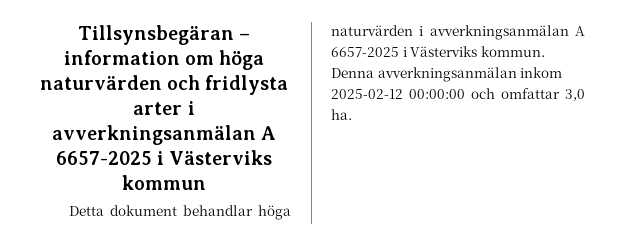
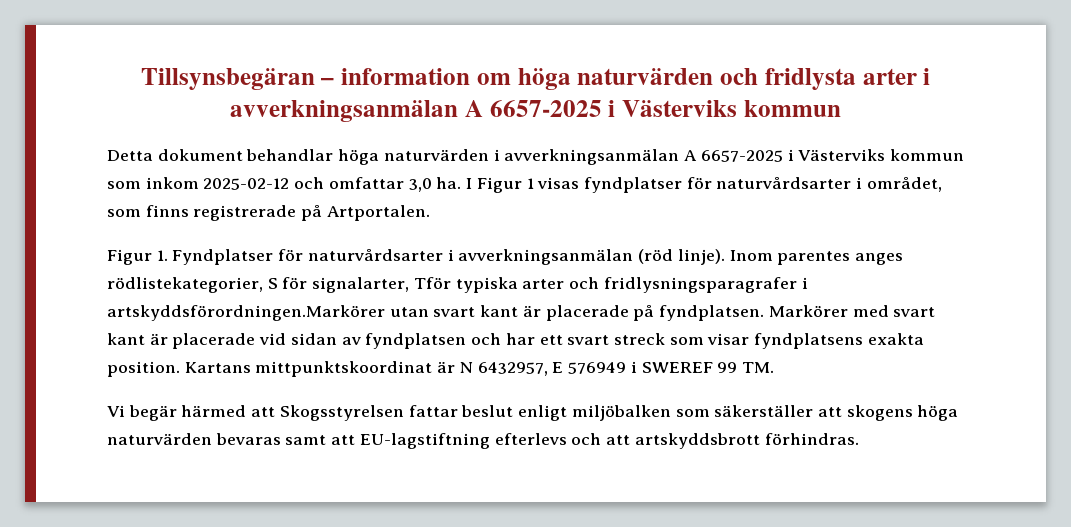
- Detta dokument behandlar höga naturvärden i avverkningsanmälan A 6657-2025 i Västerviks kommun. Denna avverkningsanmälan inkom 2025-02-12 00:00:00 och omfattar 3,0 ha.
+ Detta dokument behandlar höga naturvärden i avverkningsanmälan A 6657-2025 i Västerviks kommun som inkom 2025-02-12 och omfattar 3,0 ha.
+ I Figur 1 visas fyndplatser för naturvårdsarter i området, som finns registrerade på Artportalen.
+ Figur 1. Fyndplatser för naturvårdsarter i avverkningsanmälan (röd linje). Inom parentes anges rödlistekategorier, S för signalarter, Tför typiska arter och fridlysningsparagrafer i artskyddsförordningen.Markörer utan svart kant är placerade på fyndplatsen. Markörer med svart kant är placerade vid sidan av fyndplatsen och har ett svart streck som visar fyndplatsens exakta position. Kartans mittpunktskoordinat är N 6432957, E 576949 i SWEREF 99 TM.
+ Vi begär härmed att Skogsstyrelsen fattar beslut enligt miljöbalken som säkerställer att skogens höga naturvärden bevaras samt att EU-lagstiftning efterlevs och att artskyddsbrott förhindras.

